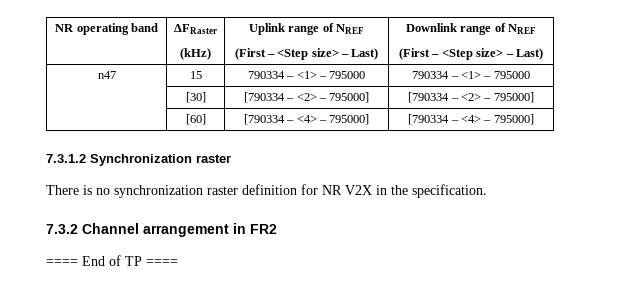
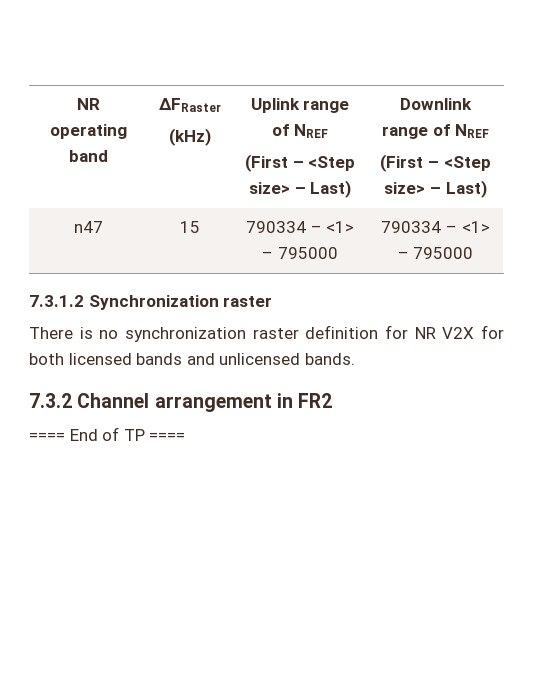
- | [30] | [790334 – <2> – 795000] | [790334 – <2> – 795000]
- | [60] | [790334 – <4> – 795000] | [790334 – <4> – 795000]
- There is no synchronization raster definition for NR V2X in the specification.
+ There is no synchronization raster definition for NR V2X for both licensed bands and unlicensed bands.

